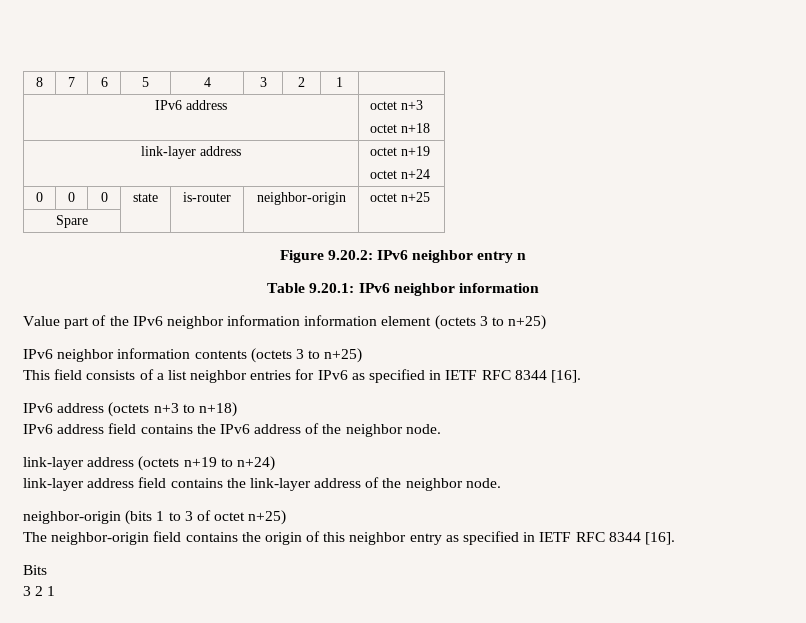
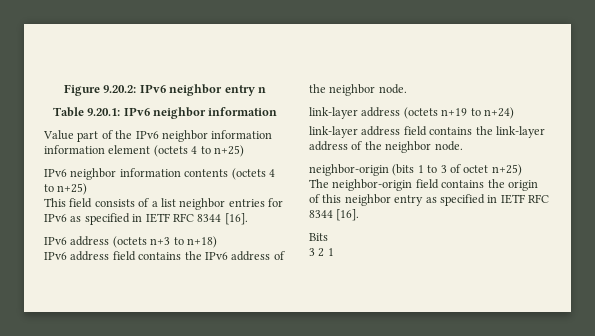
- 8 | 7 | 6 | 5 | 4 | 3 | 2 | 1 |
- IPv6 address | octet n+3
- octet n+18
- link-layer address | octet n+19
- octet n+24
- 0 | 0 | 0 | state | is-router | neighbor-origin | octet n+25
- Spare | | | |
- Value part of the IPv6 neighbor information information element (octets 3 to n+25)
+ Value part of the IPv6 neighbor information information element (octets 4 to n+25)
- IPv6 neighbor information contents (octets 3 to n+25)
+ IPv6 neighbor information contents (octets 4 to n+25)

